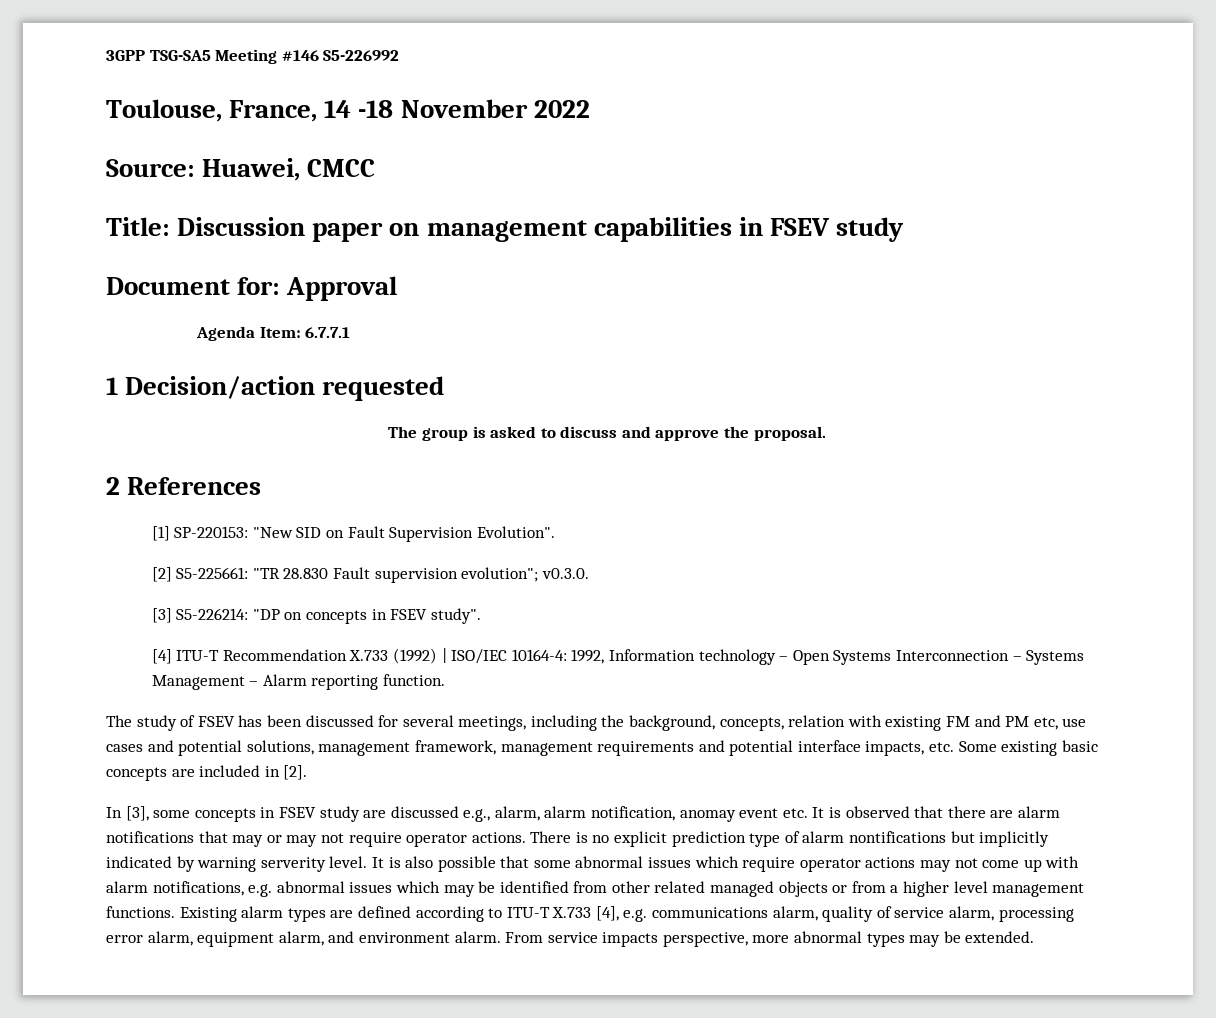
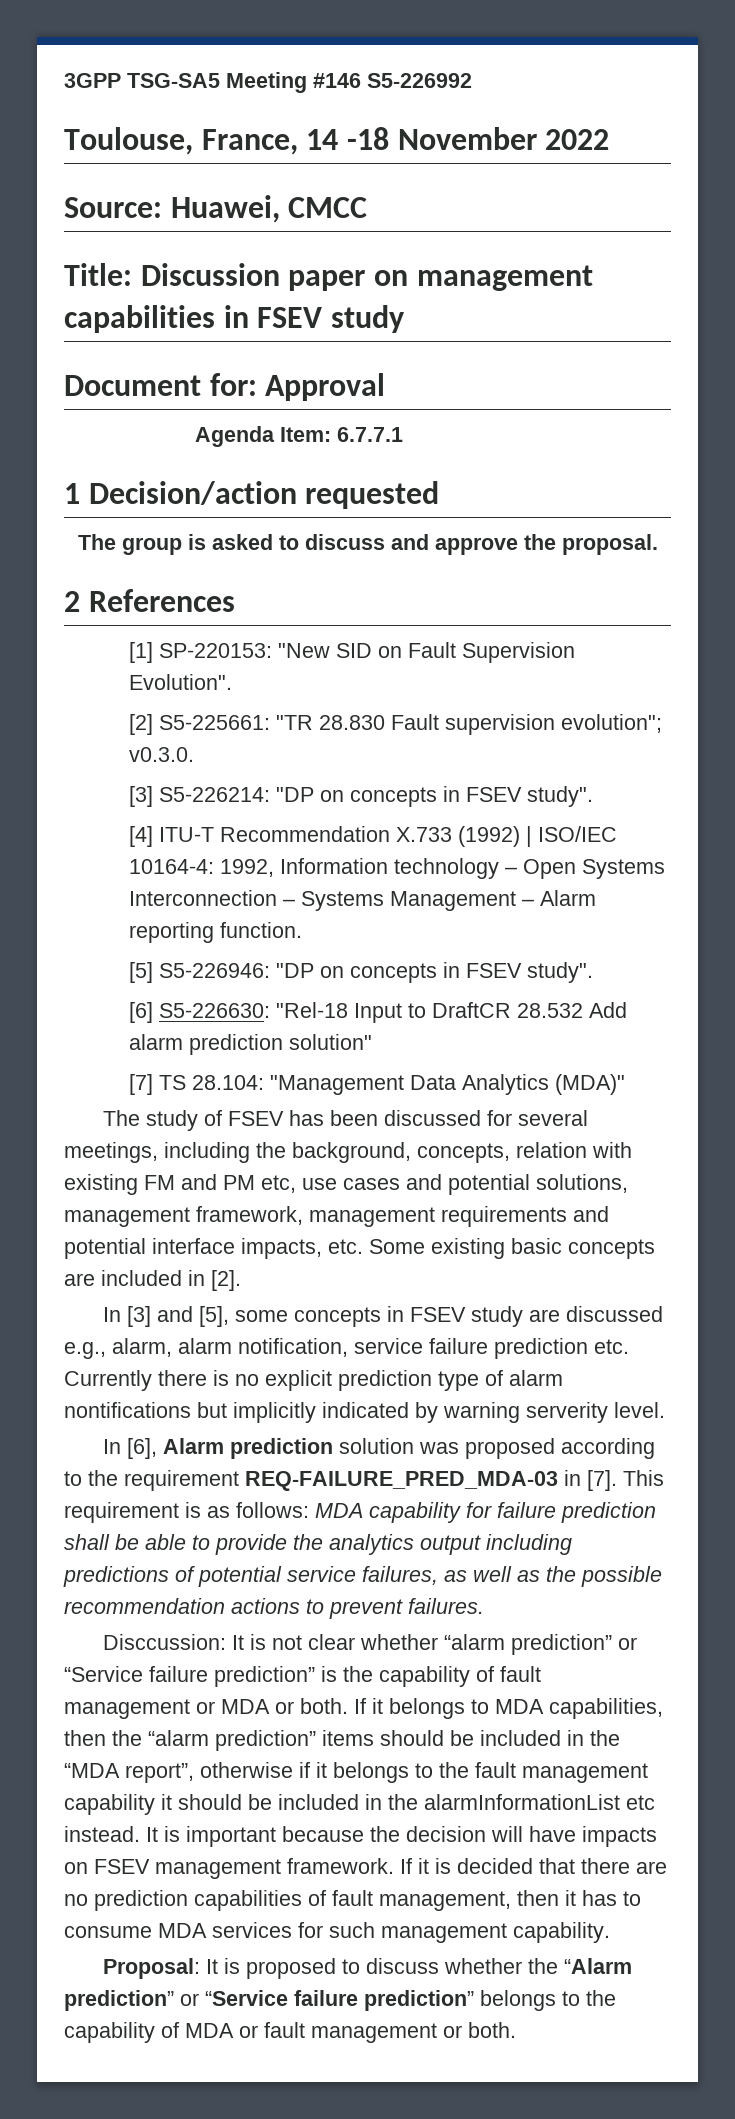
+ [5] S5-226946: "DP on concepts in FSEV study".
+ [6] S5-226630: "Rel-18 Input to DraftCR 28.532 Add alarm prediction solution"
+ [7] TS 28.104: "Management Data Analytics (MDA)"
- In [3], some concepts in FSEV study are discussed e.g., alarm, alarm notification, anomay event etc. It is observed that there are alarm notifications that may or may not require operator actions. There is no explicit prediction type of alarm nontifications but implicitly indicated by warning serverity level. It is also possible that some abnormal issues which require operator actions may not come up with alarm notifications, e.g. abnormal issues which may be identified from other related managed objects or from a higher level management functions. Existing alarm types are defined according to ITU-T X.733 [4], e.g. communications alarm, quality of service alarm, processing error alarm, equipment alarm, and environment alarm. From service impacts perspective, more abnormal types may be extended.
+ In [3] and [5], some concepts in FSEV study are discussed e.g., alarm, alarm notification, service failure prediction etc. Currently there is no explicit prediction type of alarm nontifications but implicitly indicated by warning serverity level.
+ In [6], Alarm prediction solution was proposed according to the requirement REQ-FAILURE_PRED_MDA-03 in [7]. This requirement is as follows: MDA capability for failure prediction shall be able to provide the analytics output including predictions of potential service failures, as well as the possible recommendation actions to prevent failures.
+ Disccussion: It is not clear whether “alarm prediction” or “Service failure prediction” is the capability of fault management or MDA or both. If it belongs to MDA capabilities, then the “alarm prediction” items should be included in the “MDA report”, otherwise if it belongs to the fault management capability it should be included in the alarmInformationList etc instead. It is important because the decision will have impacts on FSEV management framework. If it is decided that there are no prediction capabilities of fault management, then it has to consume MDA services for such management capability.
+ Proposal: It is proposed to discuss whether the “Alarm prediction” or “Service failure prediction” belongs to the capability of MDA or fault management or both.

